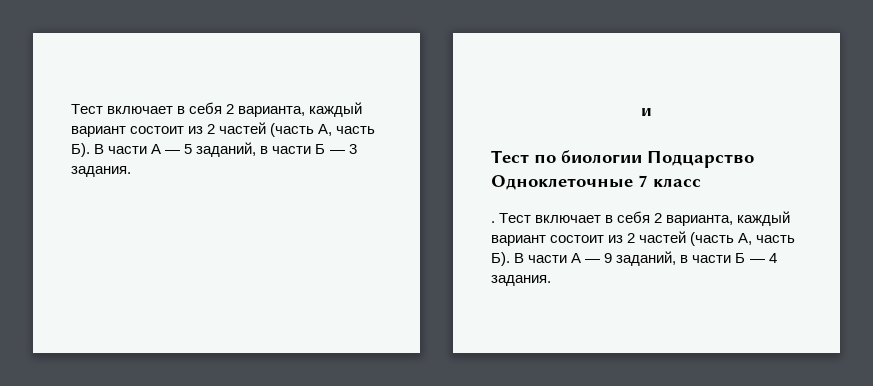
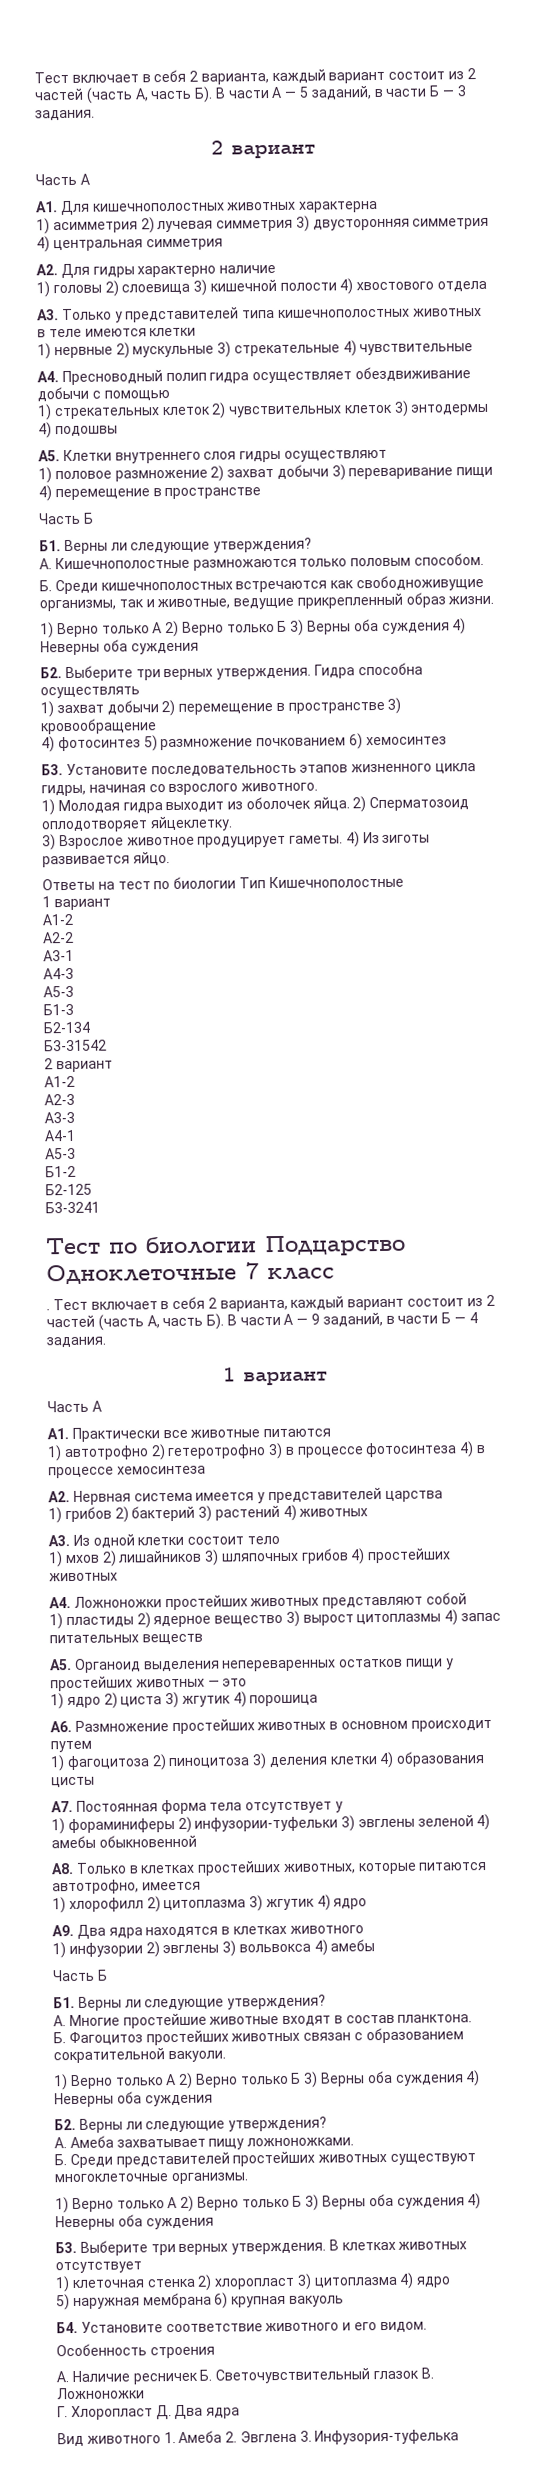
  Тест включает в себя 2 варианта, каждый вариант состоит из 2 частей (часть А, часть Б). В части А — 5 заданий, в части Б — 3 задания.
- и
+ 2 вариант
+ Часть А
+ А1. Для кишечнополостных животных характерна
+ 1) асимметрия 2) лучевая симметрия 3) двусторонняя симметрия 4) центральная симметрия
+ А2. Для гидры характерно наличие
+ 1) головы 2) слоевища 3) кишечной полости 4) хвостового отдела
+ А3. Только у представителей типа кишечнополостных животных в теле имеются клетки
+ 1) нервные 2) мускульные 3) стрекательные 4) чувствительные
+ А4. Пресноводный полип гидра осуществляет обездвиживание добычи с помощью
+ 1) стрекательных клеток 2) чувствительных клеток 3) энтодермы 4) подошвы
+ А5. Клетки внутреннего слоя гидры осуществляют
+ 1) половое размножение 2) захват добычи 3) переваривание пищи 4) перемещение в пространстве
+ Часть Б
+ Б1. Верны ли следующие утверждения?
+ А. Кишечнополостные размножаются только половым способом.
+ Б. Среди кишечнополостных встречаются как свободноживущие организмы, так и животные, ведущие прикрепленный образ жизни.
+ 1) Верно только А 2) Верно только Б 3) Верны оба суждения 4) Неверны оба суждения
+ Б2. Выберите три верных утверждения. Гидра способна осуществлять
+ 1) захват добычи 2) перемещение в пространстве 3) кровообращение
+ 4) фотосинтез 5) размножение почкованием 6) хемосинтез
+ Б3. Установите последовательность этапов жизненного цикла гидры, начиная со взрослого животного.
+ 1) Молодая гидра выходит из оболочек яйца. 2) Сперматозоид оплодотворяет яйцеклетку.
+ 3) Взрослое животное продуцирует гаметы. 4) Из зиготы развивается яйцо.
+ Ответы на тест по биологии Тип Кишечнополостные
+ 1 вариант
+ А1-2
+ А2-2
+ А3-1
+ А4-3
+ А5-3
+ Б1-3
+ Б2-134
+ Б3-31542
+ 2 вариант
+ А1-2
+ А2-3
+ А3-3
+ А4-1
+ А5-3
+ Б1-2
+ Б2-125
+ Б3-3241
  Тест включает в себя 2 варианта, каждый вариант состоит из 2 частей (часть А, часть Б). В части А — 9 заданий, в части Б — 4 задания.
+ 1 вариант
+ Часть А
+ А1. Практически все животные питаются
+ 1) автотрофно 2) гетеротрофно 3) в процессе фотосинтеза 4) в процессе хемосинтеза
+ А2. Нервная система имеется у представителей царства
+ 1) грибов 2) бактерий 3) растений 4) животных
+ А3. Из одной клетки состоит тело
+ 1) мхов 2) лишайников 3) шляпочных грибов 4) простейших животных
+ А4. Ложноножки простейших животных представляют собой
+ 1) пластиды 2) ядерное вещество 3) вырост цитоплазмы 4) запас питательных веществ
+ А5. Органоид выделения непереваренных остатков пищи у простейших животных — это
+ 1) ядро 2) циста 3) жгутик 4) порошица
+ А6. Размножение простейших животных в основном происходит путем
+ 1) фагоцитоза 2) пиноцитоза 3) деления клетки 4) образования цисты
+ А7. Постоянная форма тела отсутствует у
+ 1) фораминиферы 2) инфузории-туфельки 3) эвглены зеленой 4) амебы обыкновенной
+ А8. Только в клетках простейших животных, которые питаются автотрофно, имеется
+ 1) хлорофилл 2) цитоплазма 3) жгутик 4) ядро
+ А9. Два ядра находятся в клетках животного
+ 1) инфузории 2) эвглены 3) вольвокса 4) амебы
+ Часть Б
+ Б1. Верны ли следующие утверждения?
+ А. Многие простейшие животные входят в состав планктона.
+ Б. Фагоцитоз простейших животных связан с образованием сократительной вакуоли.
+ 1) Верно только А 2) Верно только Б 3) Верны оба суждения 4) Неверны оба суждения
+ Б2. Верны ли следующие утверждения?
+ А. Амеба захватывает пищу ложноножками.
+ Б. Среди представителей простейших животных существуют многоклеточные организмы.
+ 1) Верно только А 2) Верно только Б 3) Верны оба суждения 4) Неверны оба суждения
+ Б3. Выберите три верных утверждения. В клетках животных отсутствует
+ 1) клеточная стенка 2) хлоропласт 3) цитоплазма 4) ядро
+ 5) наружная мембрана 6) крупная вакуоль
+ Б4. Установите соответствие животного и его видом.
+ Особенность строения
+ А. Наличие ресничек Б. Светочувствительный глазок В. Ложноножки
+ Г. Хлоропласт Д. Два ядра
+ Вид животного 1. Амеба 2. Эвглена 3. Инфузория-туфелька

